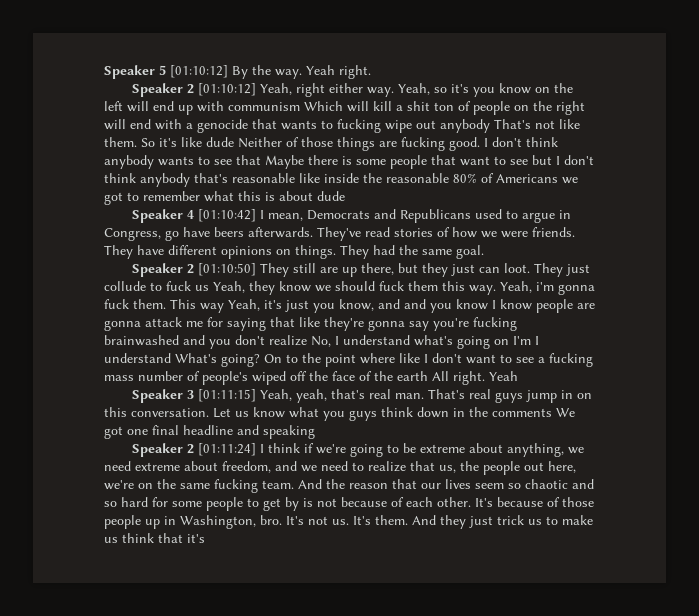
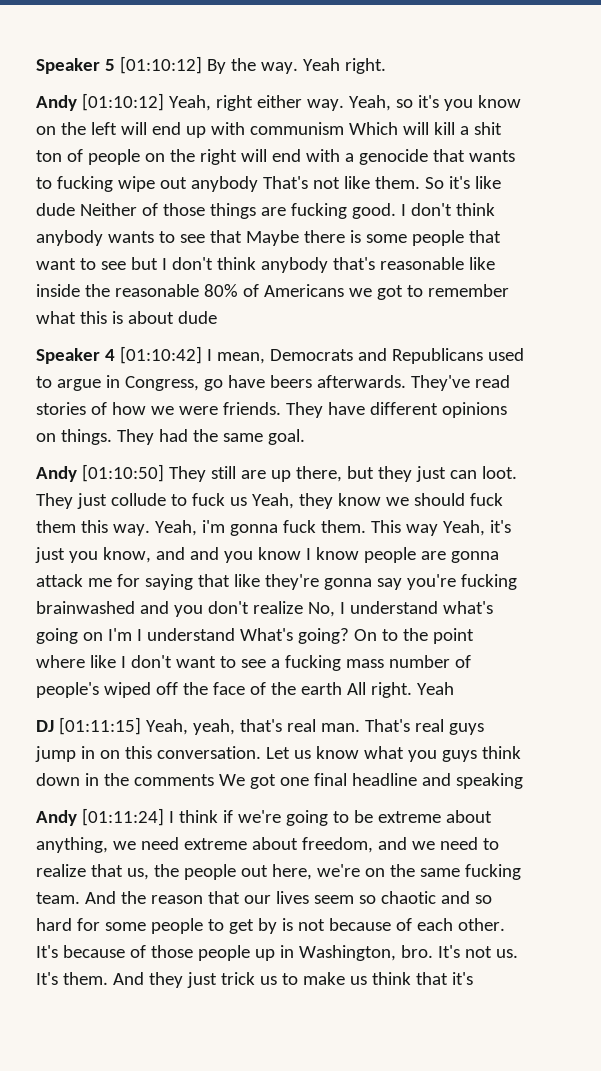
- Speaker 2 [01:10:12] Yeah, right either way.
+ Andy [01:10:12] Yeah, right either way.
- Speaker 2 [01:10:50] They still are up there, but they just can loot.
+ Andy [01:10:50] They still are up there, but they just can loot.
- Speaker 3 [01:11:15] Yeah, yeah, that's real man.
+ DJ [01:11:15] Yeah, yeah, that's real man.
- Speaker 2 [01:11:24] I think if we're going to be extreme about anything, we need extreme about freedom, and we need to realize that us, the people out here, we're on the same fucking team.
+ Andy [01:11:24] I think if we're going to be extreme about anything, we need extreme about freedom, and we need to realize that us, the people out here, we're on the same fucking team.

